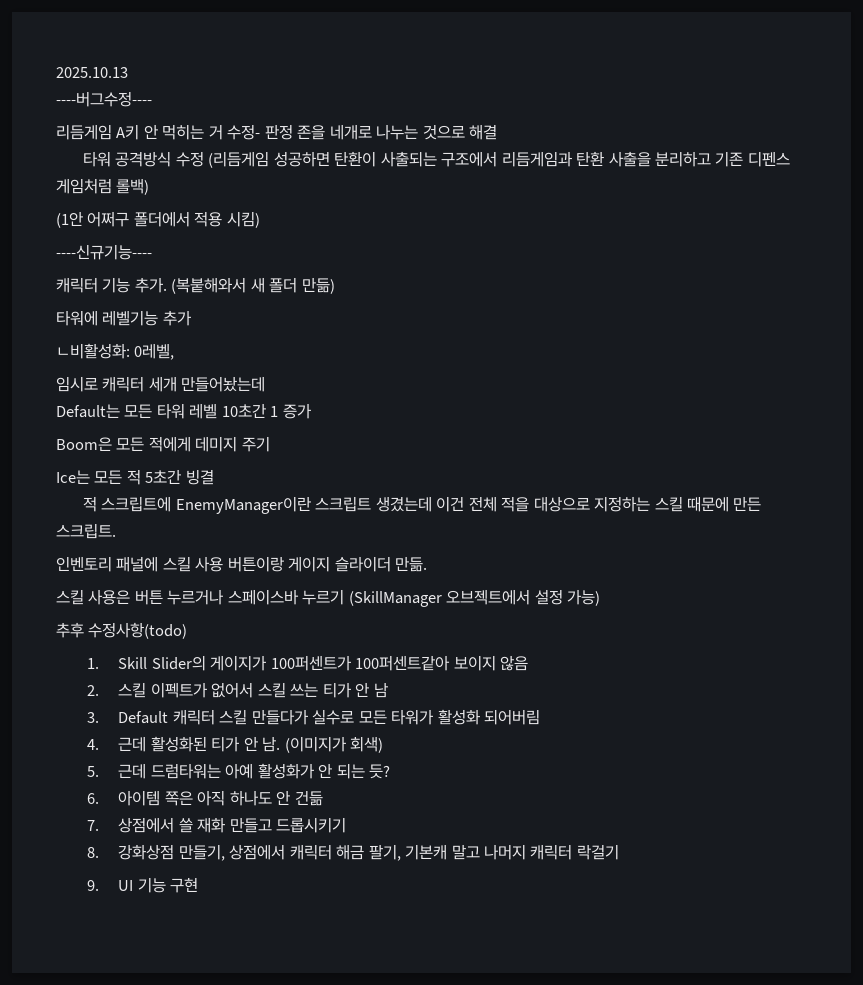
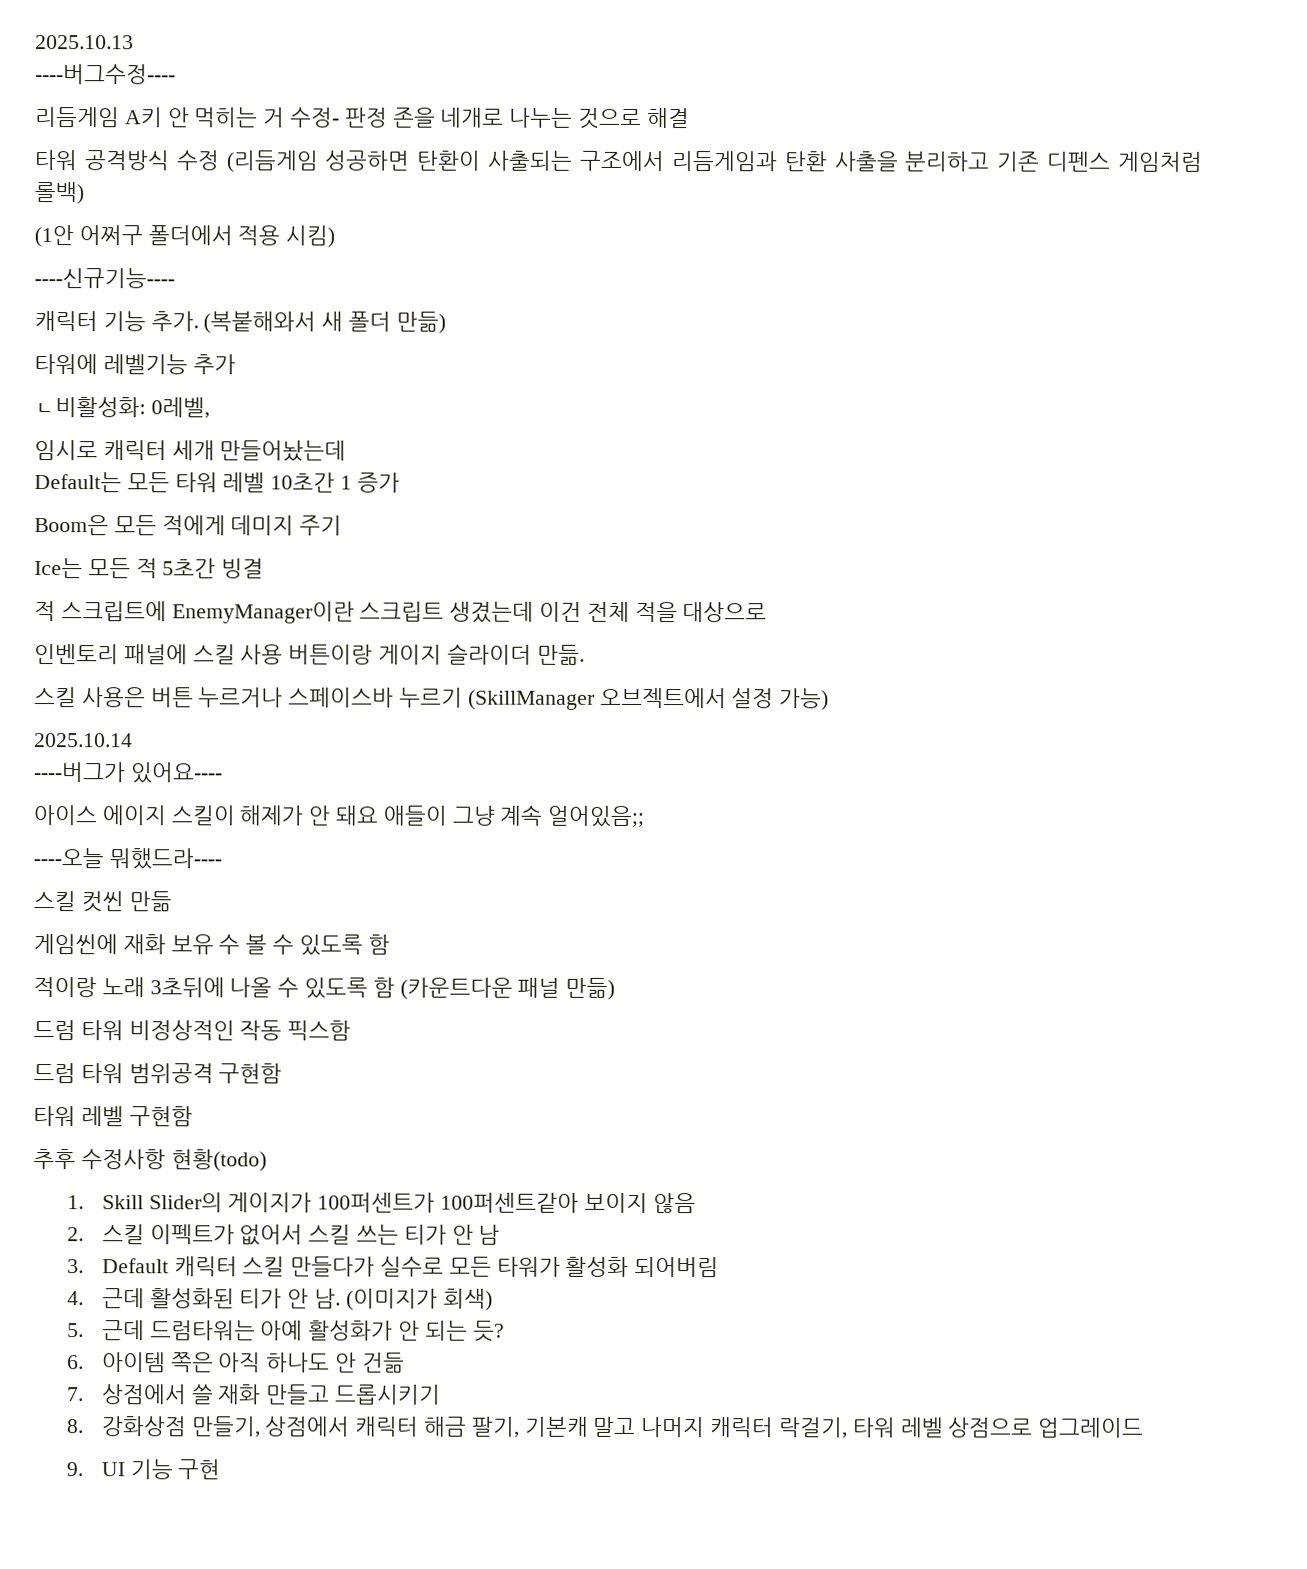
- 적 스크립트에 EnemyManager이란 스크립트 생겼는데 이건 전체 적을 대상으로 지정하는 스킬 때문에 만든 스크립트.
+ 적 스크립트에 EnemyManager이란 스크립트 생겼는데 이건 전체 적을 대상으로
+ 2025.10.14
+ ----버그가 있어요----
+ 아이스 에이지 스킬이 해제가 안 돼요 애들이 그냥 계속 얼어있음;;
+ ----오늘 뭐했드라----
+ 스킬 컷씬 만듦
+ 게임씬에 재화 보유 수 볼 수 있도록 함
+ 적이랑 노래 3초뒤에 나올 수 있도록 함 (카운트다운 패널 만듦)
+ 드럼 타워 비정상적인 작동 픽스함
+ 드럼 타워 범위공격 구현함
+ 타워 레벨 구현함
- 추후 수정사항(todo)
+ 추후 수정사항 현황(todo)
- 8. 강화상점 만들기, 상점에서 캐릭터 해금 팔기, 기본캐 말고 나머지 캐릭터 락걸기
+ 8. 강화상점 만들기, 상점에서 캐릭터 해금 팔기, 기본캐 말고 나머지 캐릭터 락걸기, 타워 레벨 상점으로 업그레이드

